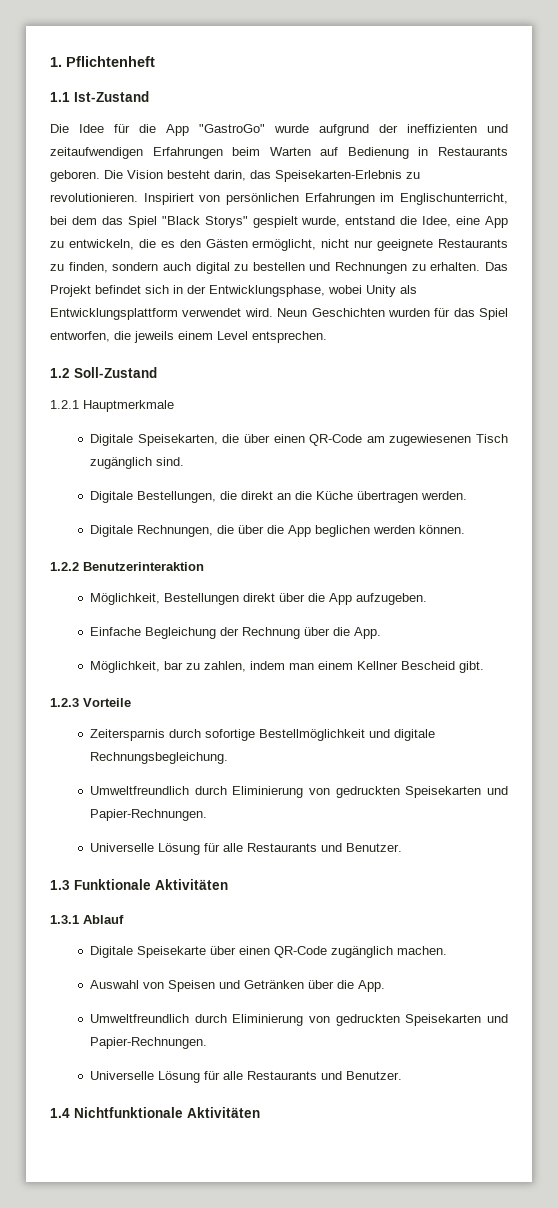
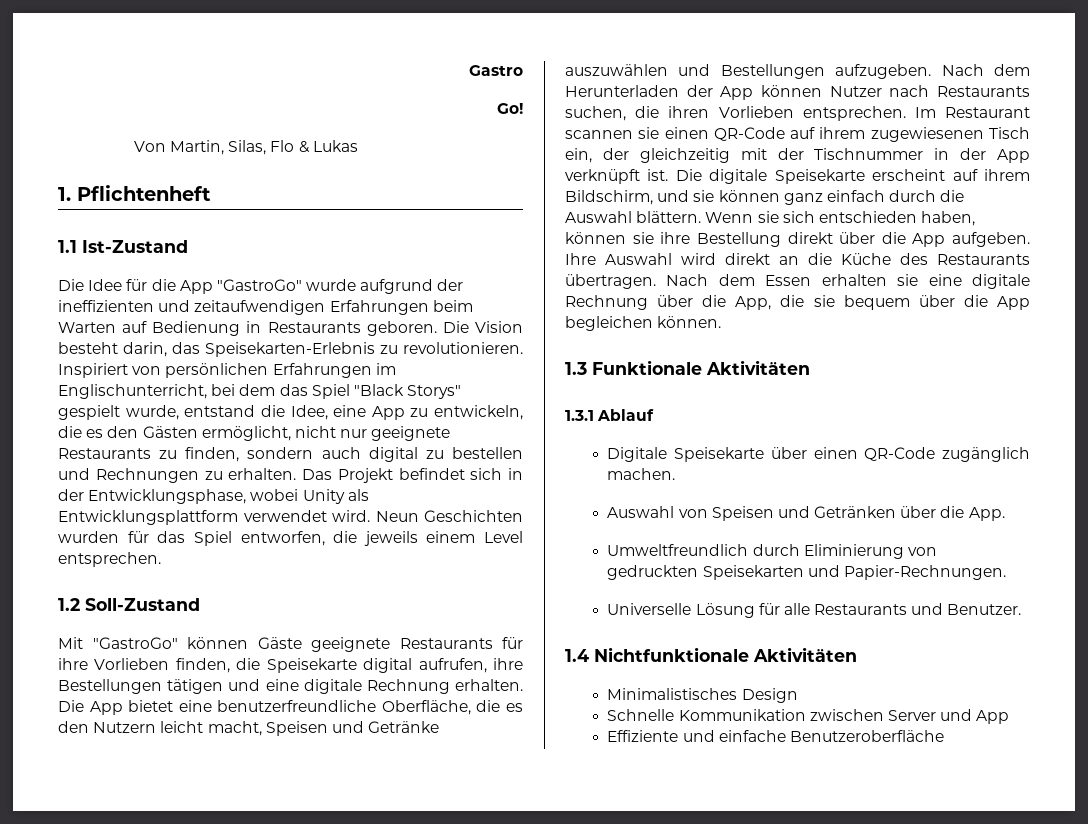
+ Gastro
+ Go!
+ Von Martin, Silas, Flo & Lukas
- 1.2.1 Hauptmerkmale
- Digitale Speisekarten, die über einen QR-Code am zugewiesenen Tisch zugänglich sind.
- Digitale Bestellungen, die direkt an die Küche übertragen werden.
- Digitale Rechnungen, die über die App beglichen werden können.
+ Mit "GastroGo" können Gäste geeignete Restaurants für ihre Vorlieben finden, die Speisekarte digital aufrufen, ihre Bestellungen tätigen und eine digitale Rechnung erhalten. Die App bietet eine benutzerfreundliche Oberfläche, die es den Nutzern leicht macht, Speisen und Getränke auszuwählen und Bestellungen aufzugeben. Nach dem Herunterladen der App können Nutzer nach Restaurants suchen, die ihren Vorlieben entsprechen. Im Restaurant scannen sie einen QR-Code auf ihrem zugewiesenen Tisch ein, der gleichzeitig mit der Tischnummer in der App verknüpft ist. Die digitale Speisekarte erscheint auf ihrem Bildschirm, und sie können ganz einfach durch die Auswahl blättern. Wenn sie sich entschieden haben, können sie ihre Bestellung direkt über die App aufgeben. Ihre Auswahl wird direkt an die Küche des Restaurants übertragen. Nach dem Essen erhalten sie eine digitale Rechnung über die App, die sie bequem über die App begleichen können.
- 1.2.2 Benutzerinteraktion
- Möglichkeit, Bestellungen direkt über die App aufzugeben.
- Einfache Begleichung der Rechnung über die App.
- Möglichkeit, bar zu zahlen, indem man einem Kellner Bescheid gibt.
- 1.2.3 Vorteile
- Zeitersparnis durch sofortige Bestellmöglichkeit und digitale Rechnungsbegleichung.
- Umweltfreundlich durch Eliminierung von gedruckten Speisekarten und Papier-Rechnungen.
- Universelle Lösung für alle Restaurants und Benutzer.
+ Minimalistisches Design
+ Schnelle Kommunikation zwischen Server und App
+ Effiziente und einfache Benutzeroberfläche

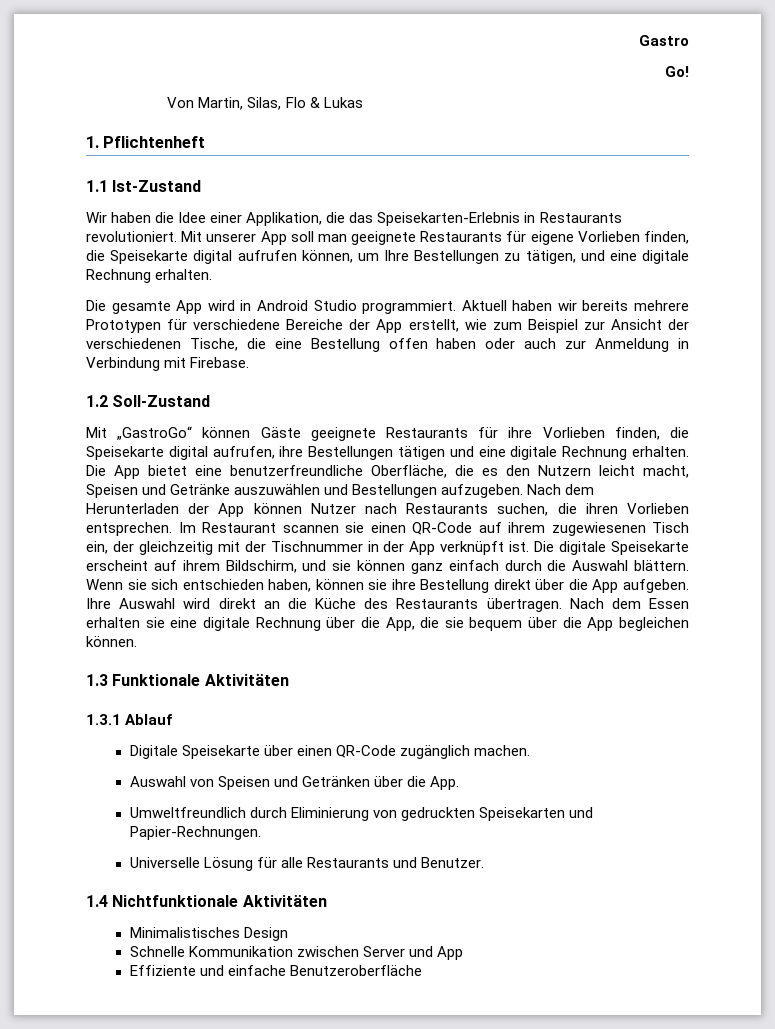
- Die Idee für die App "GastroGo" wurde aufgrund der ineffizienten und zeitaufwendigen Erfahrungen beim Warten auf Bedienung in Restaurants geboren. Die Vision besteht darin, das Speisekarten-Erlebnis zu revolutionieren. Inspiriert von persönlichen Erfahrungen im Englischunterricht, bei dem das Spiel "Black Storys" gespielt wurde, entstand die Idee, eine App zu entwickeln, die es den Gästen ermöglicht, nicht nur geeignete Restaurants zu finden, sondern auch digital zu bestellen und Rechnungen zu erhalten. Das Projekt befindet sich in der Entwicklungsphase, wobei Unity als Entwicklungsplattform verwendet wird. Neun Geschichten wurden für das Spiel entworfen, die jeweils einem Level entsprechen.
+ Wir haben die Idee einer Applikation, die das Speisekarten-Erlebnis in Restaurants revolutioniert. Mit unserer App soll man geeignete Restaurants für eigene Vorlieben finden, die Speisekarte digital aufrufen können, um Ihre Bestellungen zu tätigen, und eine digitale Rechnung erhalten.
+ Die gesamte App wird in Android Studio programmiert. Aktuell haben wir bereits mehrere Prototypen für verschiedene Bereiche der App erstellt, wie zum Beispiel zur Ansicht der verschiedenen Tische, die eine Bestellung offen haben oder auch zur Anmeldung in Verbindung mit Firebase.
- Mit "GastroGo" können Gäste geeignete Restaurants für ihre Vorlieben finden, die Speisekarte digital aufrufen, ihre Bestellungen tätigen und eine digitale Rechnung erhalten.
+ Mit „GastroGo“ können Gäste geeignete Restaurants für ihre Vorlieben finden, die Speisekarte digital aufrufen, ihre Bestellungen tätigen und eine digitale Rechnung erhalten.

